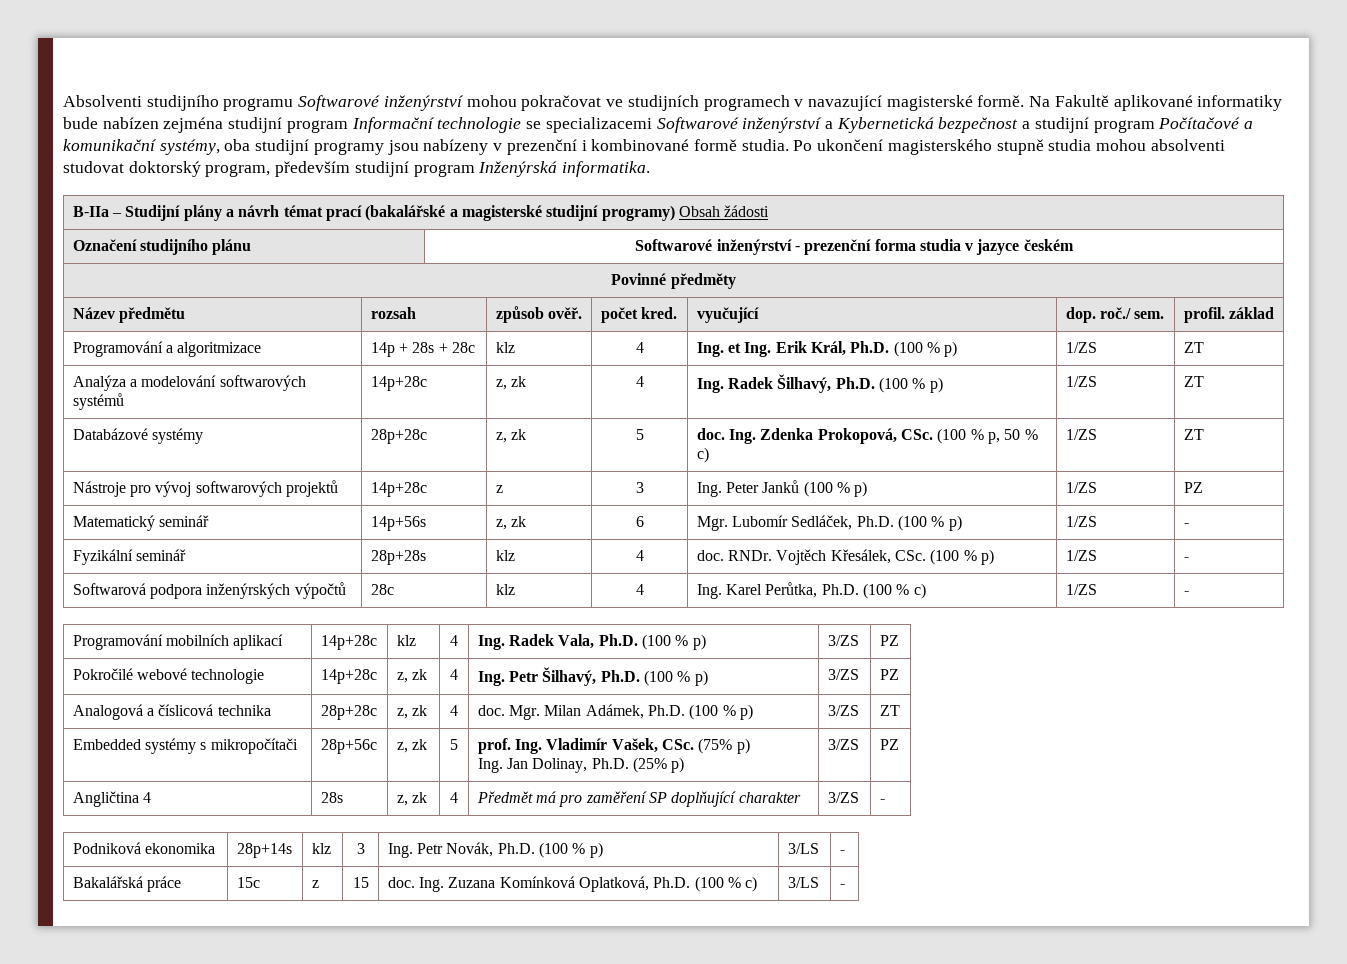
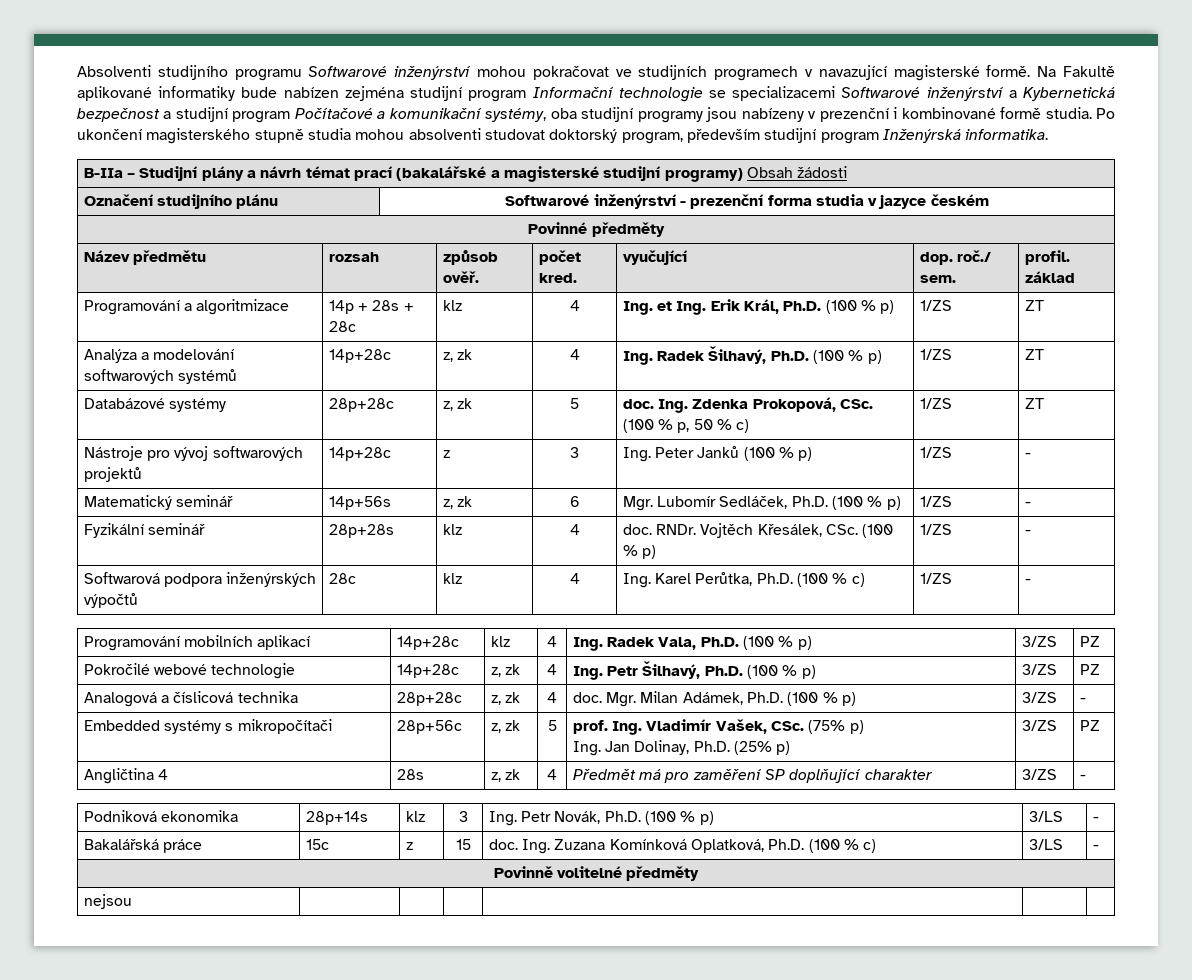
- Nástroje pro vývoj softwarových projektů | 14p+28c | z | 3 | Ing. Peter Janků (100 % p) | 1/ZS | PZ
+ Nástroje pro vývoj softwarových projektů | 14p+28c | z | 3 | Ing. Peter Janků (100 % p) | 1/ZS | -
- Analogová a číslicová technika | 28p+28c | z, zk | 4 | doc. Mgr. Milan Adámek, Ph.D. (100 % p) | 3/ZS | ZT
+ Analogová a číslicová technika | 28p+28c | z, zk | 4 | doc. Mgr. Milan Adámek, Ph.D. (100 % p) | 3/ZS | -
+ Povinně volitelné předměty
+ nejsou | | | | | |

